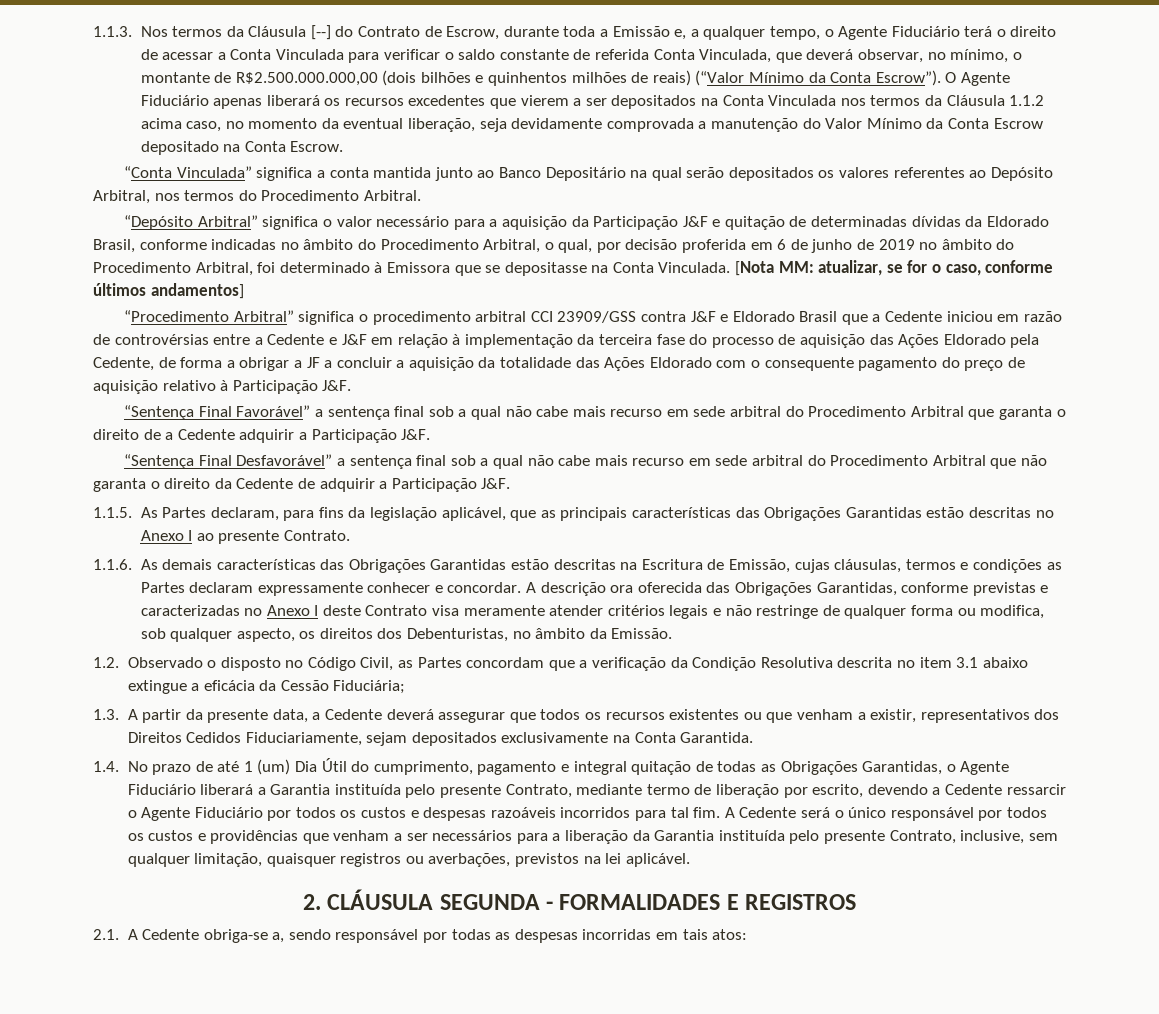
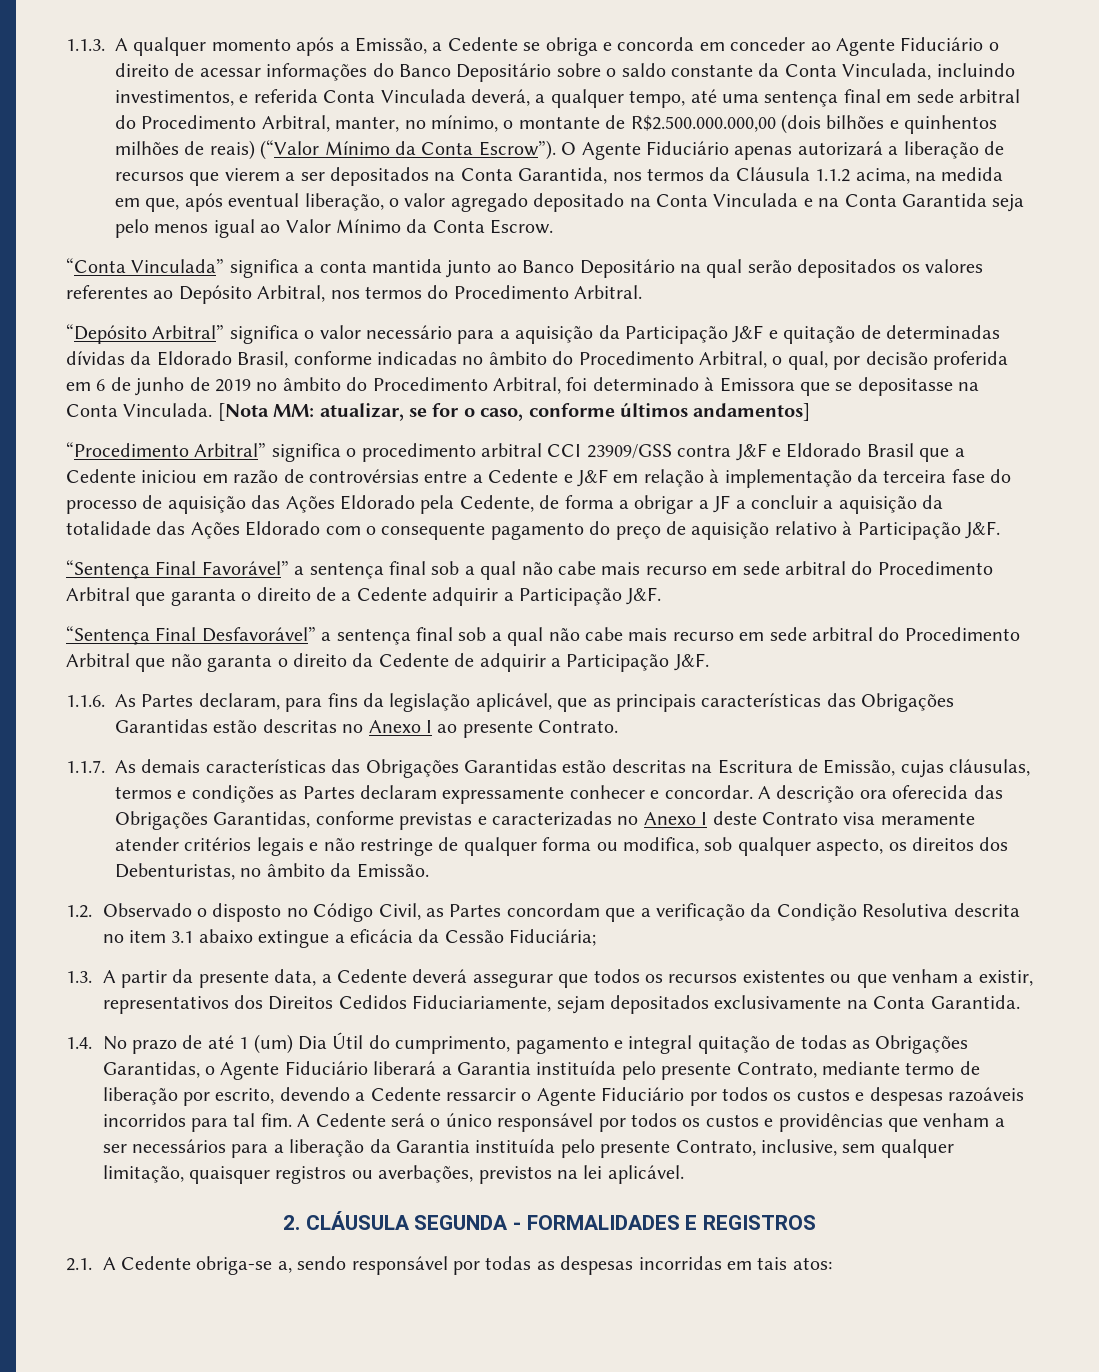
- 1.1.3. Nos termos da Cláusula [--] do Contrato de Escrow, durante toda a Emissão e, a qualquer tempo, o Agente Fiduciário terá o direito de acessar a Conta Vinculada para verificar o saldo constante de referida Conta Vinculada, que deverá observar, no mínimo, o montante de R$2.500.000.000,00 (dois bilhões e quinhentos milhões de reais) (“Valor Mínimo da Conta Escrow”).
+ 1.1.3. A qualquer momento após a Emissão, a Cedente se obriga e concorda em conceder ao Agente Fiduciário o direito de acessar informações do Banco Depositário sobre o saldo constante da Conta Vinculada, incluindo investimentos, e referida Conta Vinculada deverá, a qualquer tempo, até uma sentença final em sede arbitral do Procedimento Arbitral, manter, no mínimo, o montante de R$2.500.000.000,00 (dois bilhões e quinhentos milhões de reais) (“Valor Mínimo da Conta Escrow”).
- O Agente Fiduciário apenas liberará os recursos excedentes que vierem a ser depositados na Conta Vinculada nos termos da Cláusula 1.1.2 acima caso, no momento da eventual liberação, seja devidamente comprovada a manutenção do Valor Mínimo da Conta Escrow depositado na Conta Escrow.
+ O Agente Fiduciário apenas autorizará a liberação de recursos que vierem a ser depositados na Conta Garantida, nos termos da Cláusula 1.1.2 acima, na medida em que, após eventual liberação, o valor agregado depositado na Conta Vinculada e na Conta Garantida seja pelo menos igual ao Valor Mínimo da Conta Escrow.
- 1.1.5. As Partes declaram, para fins da legislação aplicável, que as principais características das Obrigações Garantidas estão descritas no Anexo I ao presente Contrato.
+ 1.1.6. As Partes declaram, para fins da legislação aplicável, que as principais características das Obrigações Garantidas estão descritas no Anexo I ao presente Contrato.
- 1.1.6. As demais características das Obrigações Garantidas estão descritas na Escritura de Emissão, cujas cláusulas, termos e condições as Partes declaram expressamente conhecer e concordar.
+ 1.1.7. As demais características das Obrigações Garantidas estão descritas na Escritura de Emissão, cujas cláusulas, termos e condições as Partes declaram expressamente conhecer e concordar.

